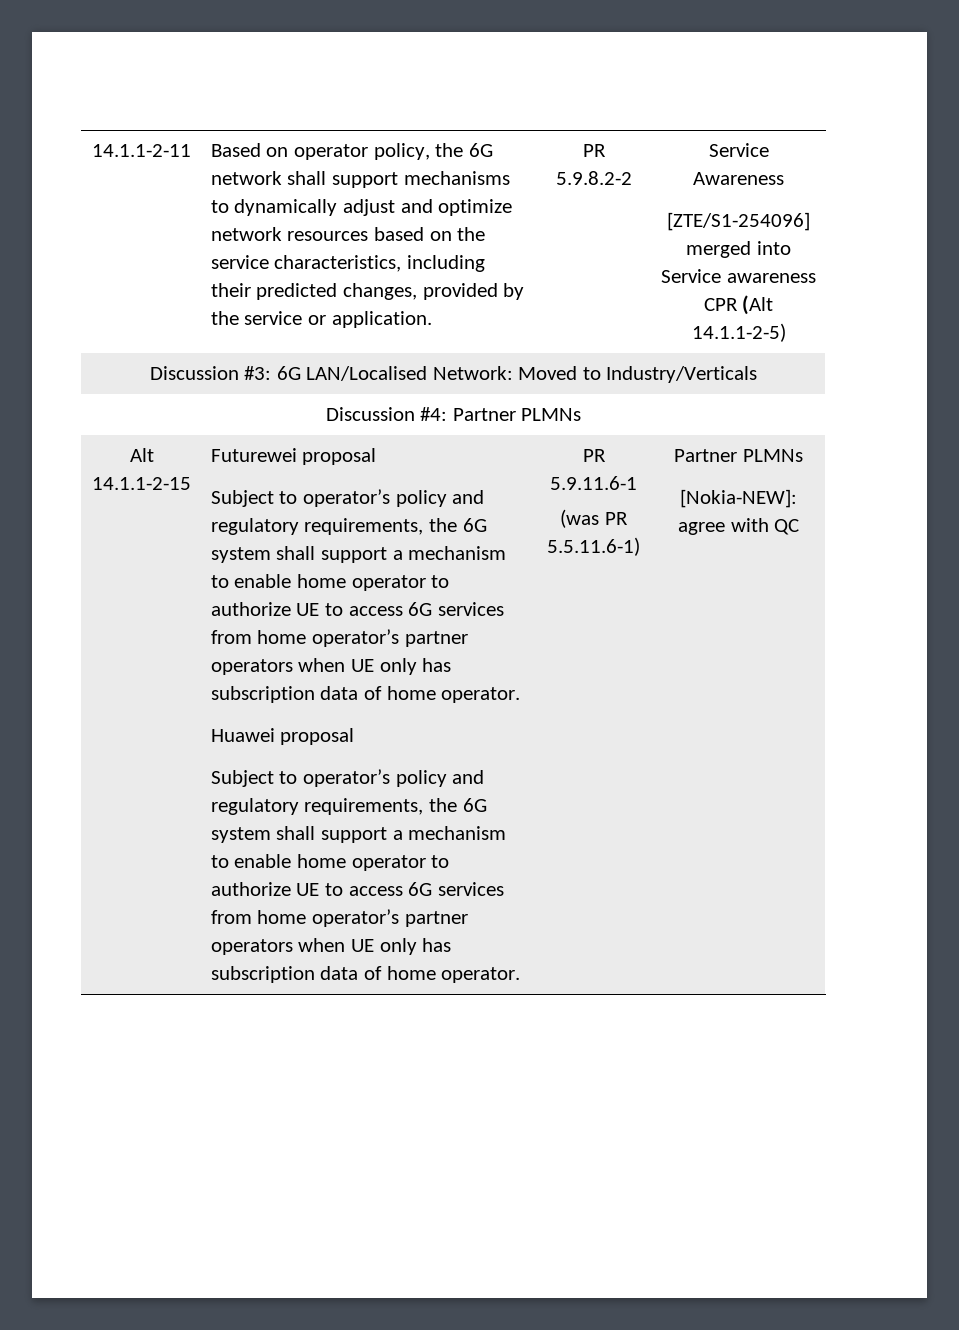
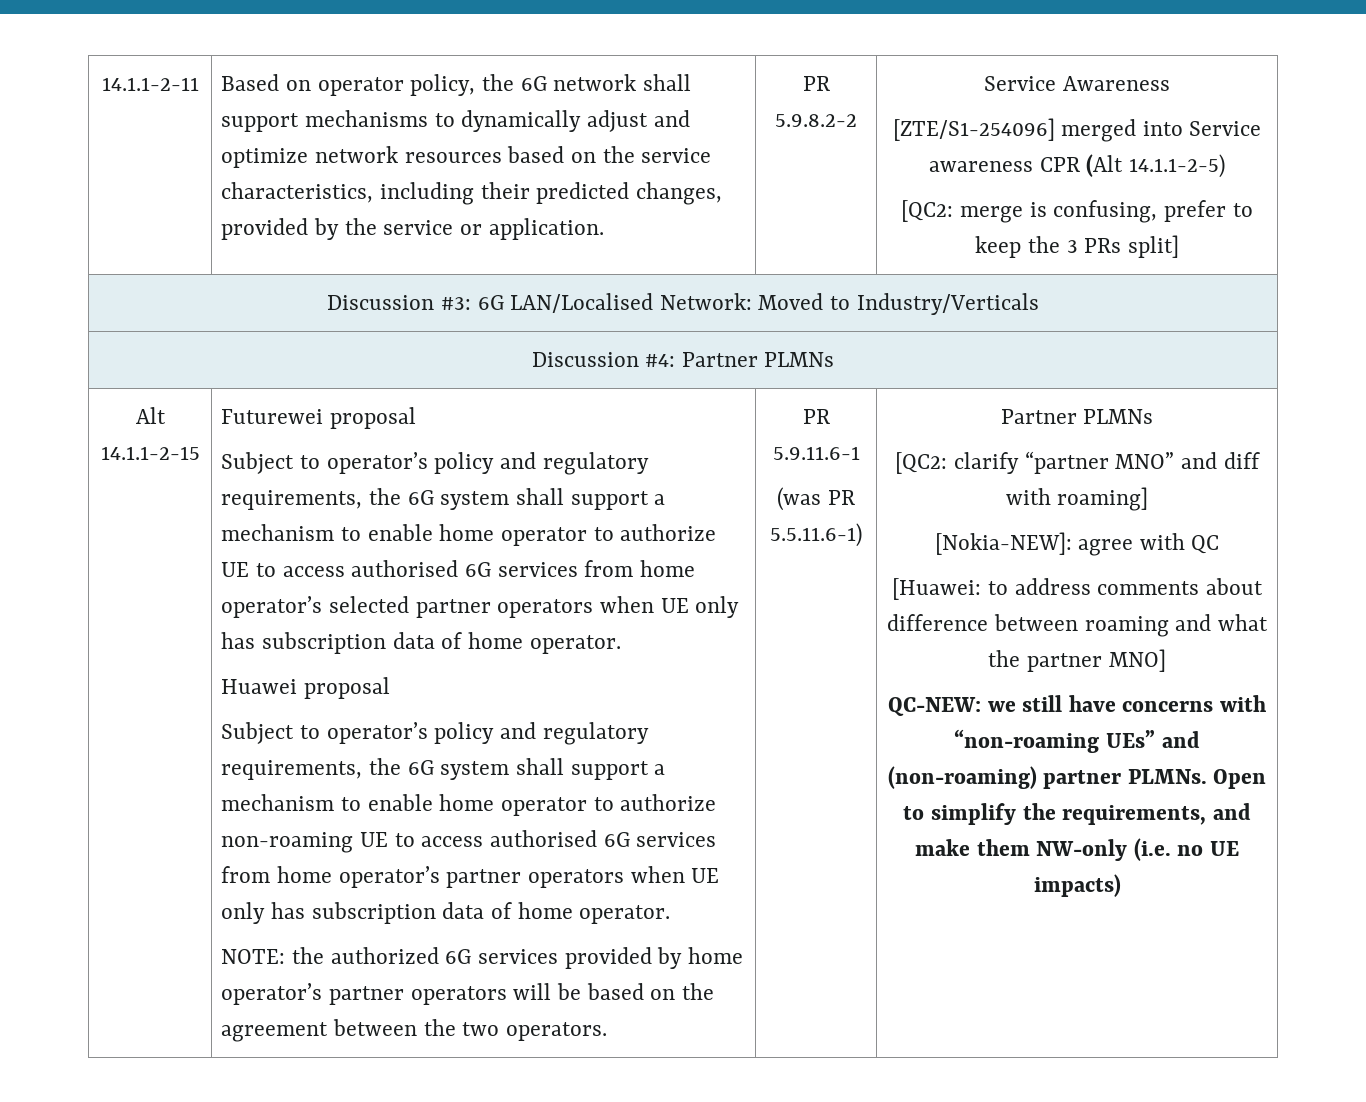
+ [QC2: merge is confusing, prefer to keep the 3 PRs split]
  Futurewei proposal
- Subject to operator’s policy and regulatory requirements, the 6G system shall support a mechanism to enable home operator to authorize UE to access 6G services from home operator’s partner operators when UE only has subscription data of home operator.
+ Subject to operator’s policy and regulatory requirements, the 6G system shall support a mechanism to enable home operator to authorize UE to access authorised 6G services from home operator’s selected partner operators when UE only has subscription data of home operator.
  Huawei proposal
- Subject to operator’s policy and regulatory requirements, the 6G system shall support a mechanism to enable home operator to authorize UE to access 6G services from home operator’s partner operators when UE only has subscription data of home operator.
+ Subject to operator’s policy and regulatory requirements, the 6G system shall support a mechanism to enable home operator to authorize non-roaming UE to access authorised 6G services from home operator’s partner operators when UE only has subscription data of home operator.
+ NOTE: the authorized 6G services provided by home operator’s partner operators will be based on the agreement between the two operators.
+ [QC2: clarify “partner MNO” and diff with roaming]
  [Nokia-NEW]: agree with QC
+ [Huawei: to address comments about difference between roaming and what the partner MNO]
+ QC-NEW: we still have concerns with “non-roaming UEs” and (non-roaming) partner PLMNs. Open to simplify the requirements, and make them NW-only (i.e. no UE impacts)

